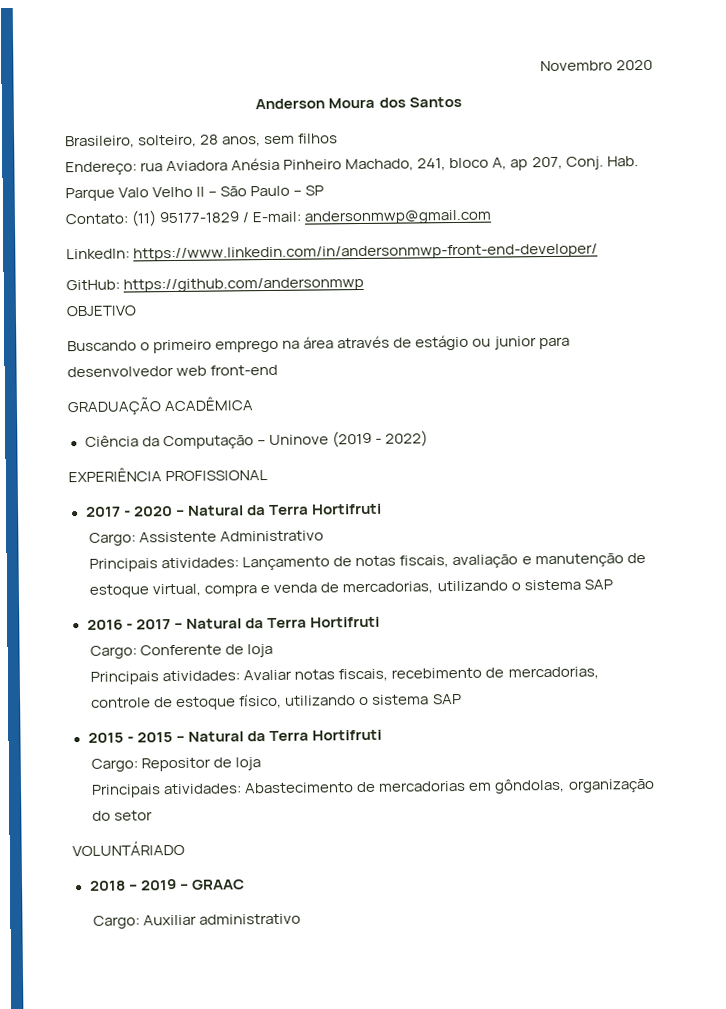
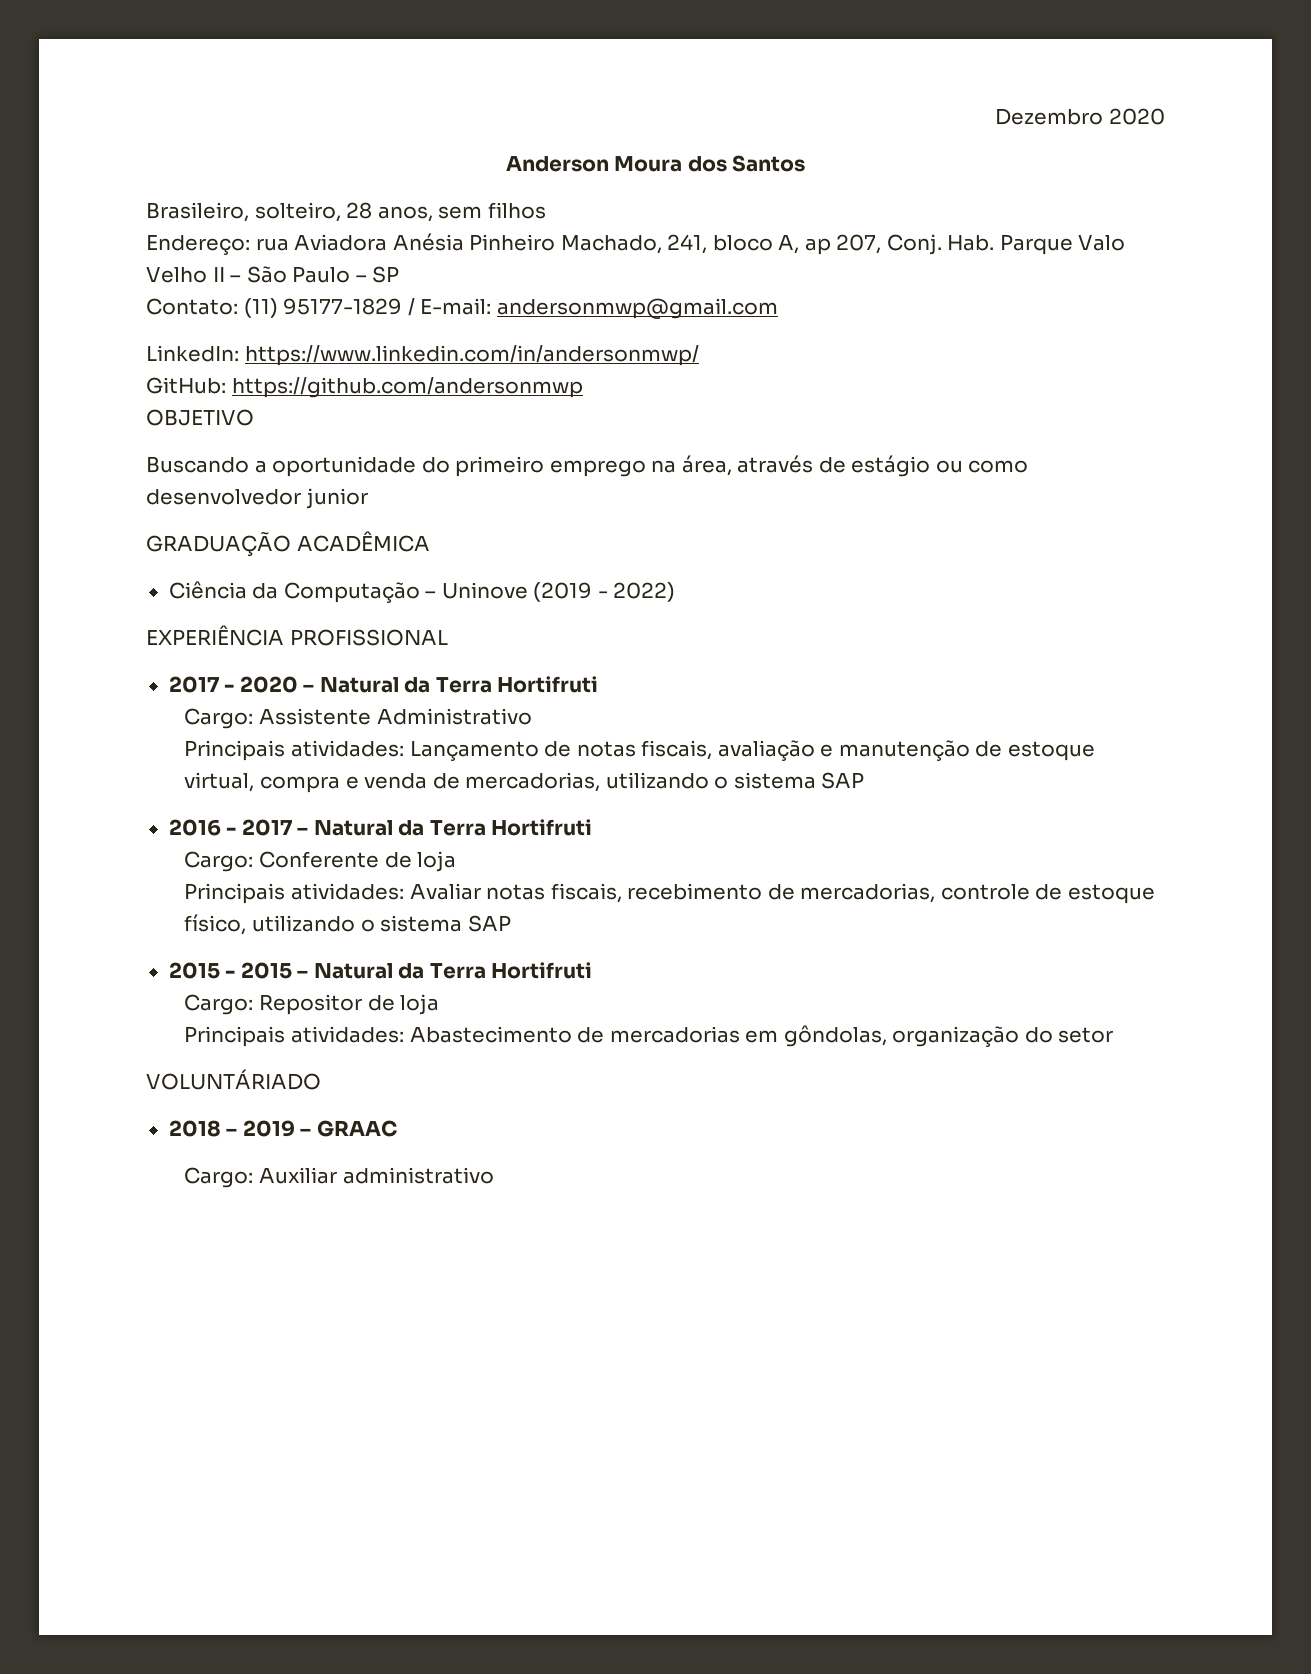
- Novembro 2020
+ Dezembro 2020
- LinkedIn: https://www.linkedin.com/in/andersonmwp-front-end-developer/
+ LinkedIn: https://www.linkedin.com/in/andersonmwp/
- Buscando o primeiro emprego na área através de estágio ou junior para desenvolvedor web front-end
+ Buscando a oportunidade do primeiro emprego na área, através de estágio ou como desenvolvedor junior

